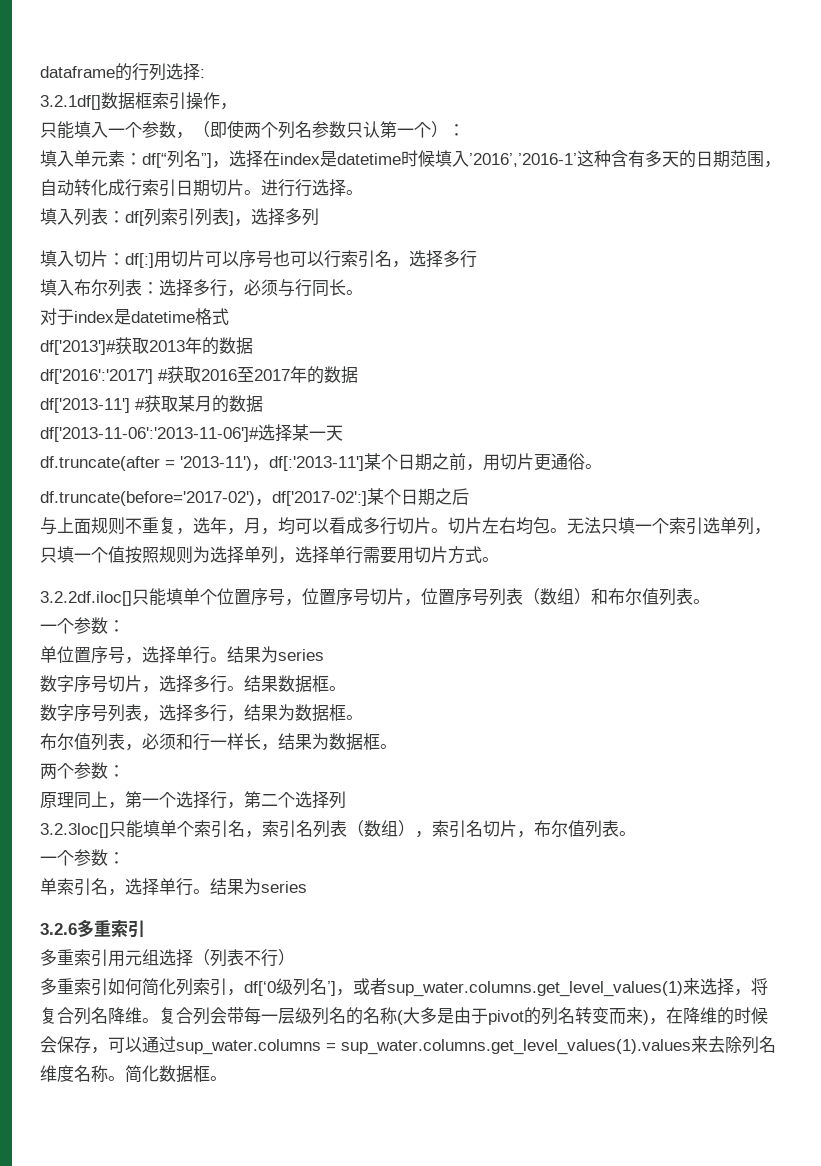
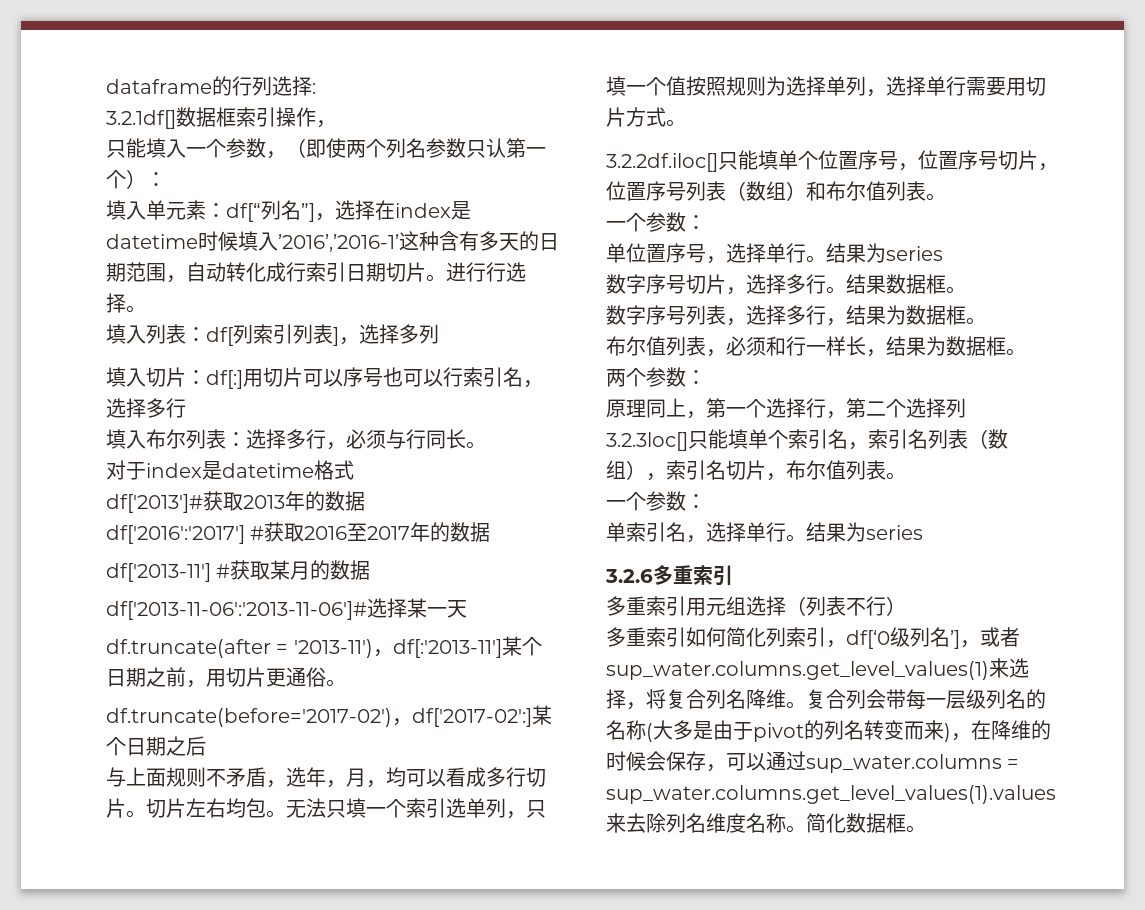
- 与上面规则不重复，选年，月，均可以看成多行切片。
+ 与上面规则不矛盾，选年，月，均可以看成多行切片。

